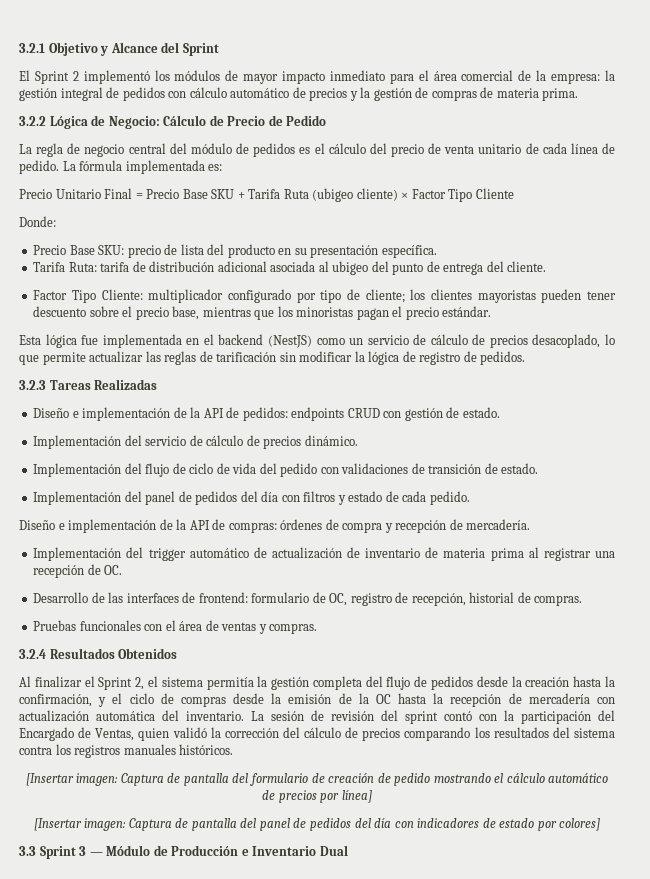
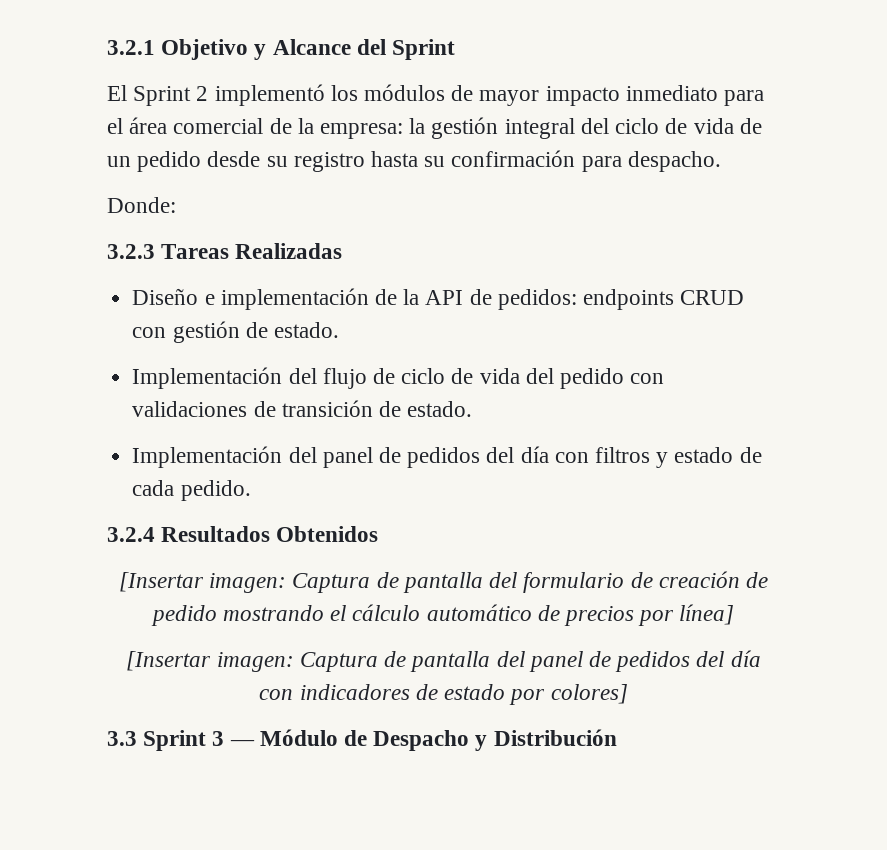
- El Sprint 2 implementó los módulos de mayor impacto inmediato para el área comercial de la empresa: la gestión integral de pedidos con cálculo automático de precios y la gestión de compras de materia prima.
- 3.2.2 Lógica de Negocio: Cálculo de Precio de Pedido
- La regla de negocio central del módulo de pedidos es el cálculo del precio de venta unitario de cada línea de pedido. La fórmula implementada es:
- Precio Unitario Final = Precio Base SKU + Tarifa Ruta (ubigeo cliente) × Factor Tipo Cliente
+ El Sprint 2 implementó los módulos de mayor impacto inmediato para el área comercial de la empresa: la gestión integral del ciclo de vida de un pedido desde su registro hasta su confirmación para despacho.
  Donde:
- Precio Base SKU: precio de lista del producto en su presentación específica.
- Tarifa Ruta: tarifa de distribución adicional asociada al ubigeo del punto de entrega del cliente.
- Factor Tipo Cliente: multiplicador configurado por tipo de cliente; los clientes mayoristas pueden tener descuento sobre el precio base, mientras que los minoristas pagan el precio estándar.
- Esta lógica fue implementada en el backend (NestJS) como un servicio de cálculo de precios desacoplado, lo que permite actualizar las reglas de tarificación sin modificar la lógica de registro de pedidos.
- Implementación del servicio de cálculo de precios dinámico.
- Diseño e implementación de la API de compras: órdenes de compra y recepción de mercadería.
- Implementación del trigger automático de actualización de inventario de materia prima al registrar una recepción de OC.
- Desarrollo de las interfaces de frontend: formulario de OC, registro de recepción, historial de compras.
- Pruebas funcionales con el área de ventas y compras.
  3.2.4 Resultados Obtenidos
- Al finalizar el Sprint 2, el sistema permitía la gestión completa del flujo de pedidos desde la creación hasta la confirmación, y el ciclo de compras desde la emisión de la OC hasta la recepción de mercadería con actualización automática del inventario. La sesión de revisión del sprint contó con la participación del Encargado de Ventas, quien validó la corrección del cálculo de precios comparando los resultados del sistema contra los registros manuales históricos.
- 3.3 Sprint 3 — Módulo de Producción e Inventario Dual
+ 3.3 Sprint 3 — Módulo de Despacho y Distribución

